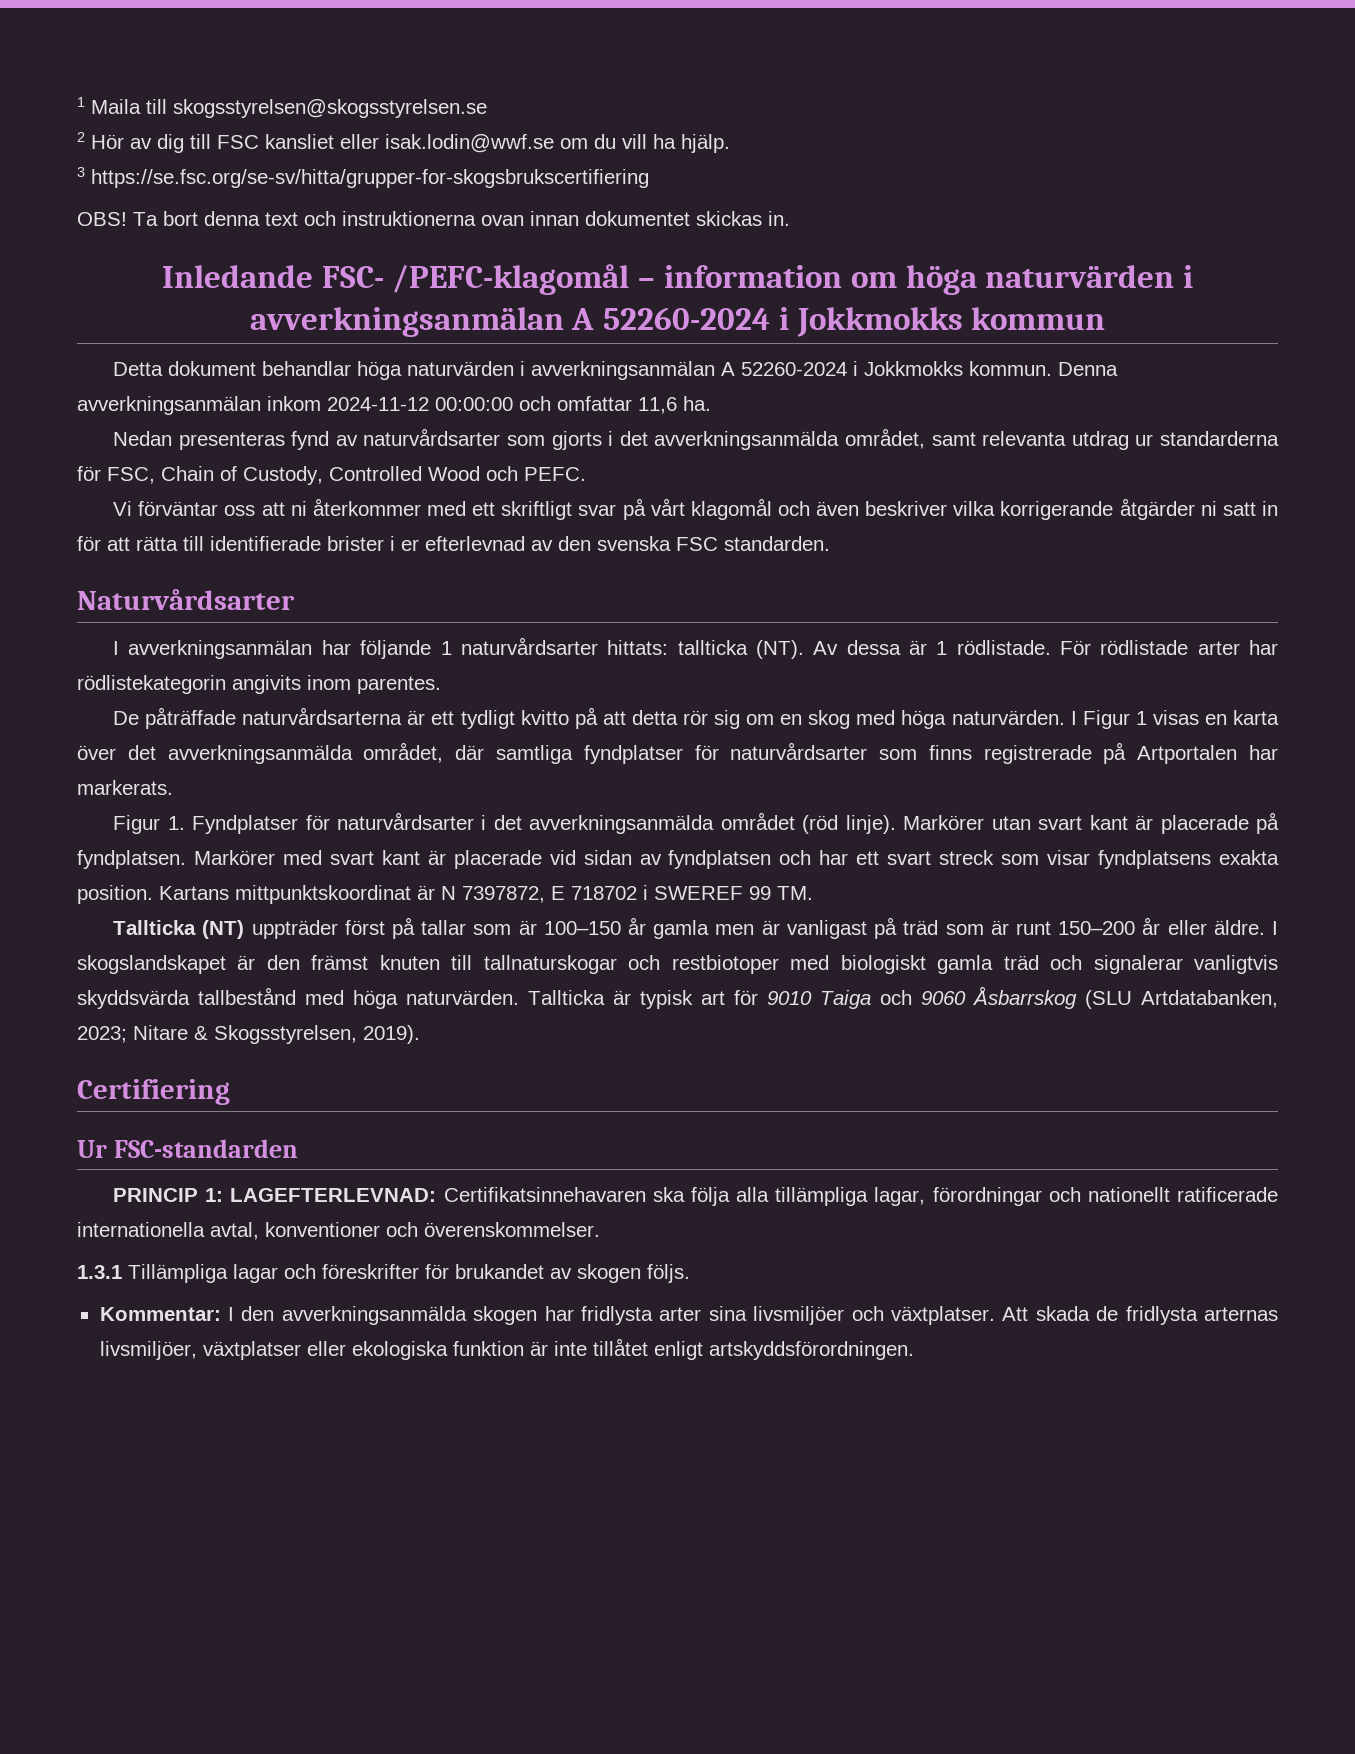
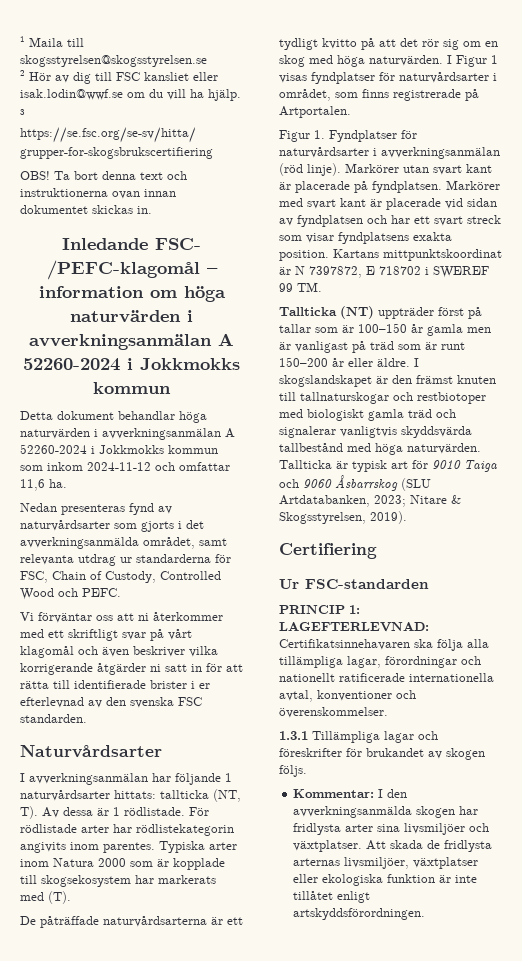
- Detta dokument behandlar höga naturvärden i avverkningsanmälan A 52260-2024 i Jokkmokks kommun. Denna avverkningsanmälan inkom 2024-11-12 00:00:00 och omfattar 11,6 ha.
+ Detta dokument behandlar höga naturvärden i avverkningsanmälan A 52260-2024 i Jokkmokks kommun som inkom 2024-11-12 och omfattar 11,6 ha.
- I avverkningsanmälan har följande 1 naturvårdsarter hittats: tallticka (NT). Av dessa är 1 rödlistade.
+ I avverkningsanmälan har följande 1 naturvårdsarter hittats: tallticka (NT, T). Av dessa är 1 rödlistade.
+ Typiska arter inom Natura 2000 som är kopplade till skogsekosystem har markerats med (T).
- De påträffade naturvårdsarterna är ett tydligt kvitto på att detta rör sig om en skog med höga naturvärden.
+ De påträffade naturvårdsarterna är ett tydligt kvitto på att det rör sig om en skog med höga naturvärden.
- I Figur 1 visas en karta över det avverkningsanmälda området, där samtliga fyndplatser för naturvårdsarter som finns registrerade på Artportalen har markerats.
+ I Figur 1 visas fyndplatser för naturvårdsarter i området, som finns registrerade på Artportalen.
- Figur 1. Fyndplatser för naturvårdsarter i det avverkningsanmälda området (röd linje).
+ Figur 1. Fyndplatser för naturvårdsarter i avverkningsanmälan (röd linje).

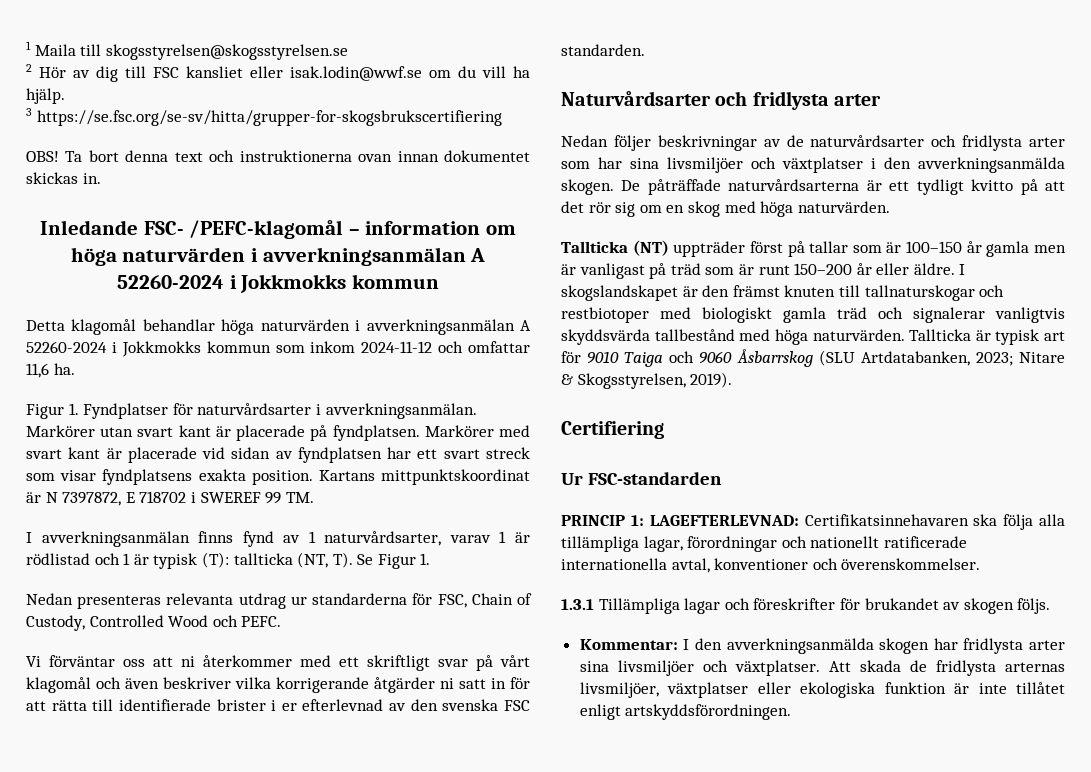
- Detta dokument behandlar höga naturvärden i avverkningsanmälan A 52260-2024 i Jokkmokks kommun som inkom 2024-11-12 och omfattar 11,6 ha.
+ Detta klagomål behandlar höga naturvärden i avverkningsanmälan A 52260-2024 i Jokkmokks kommun som inkom 2024-11-12 och omfattar 11,6 ha.
- Nedan presenteras fynd av naturvårdsarter som gjorts i det avverkningsanmälda området, samt relevanta utdrag ur standarderna för FSC, Chain of Custody, Controlled Wood och PEFC.
+ Figur 1. Fyndplatser för naturvårdsarter i avverkningsanmälan. Markörer utan svart kant är placerade på fyndplatsen. Markörer med svart kant är placerade vid sidan av fyndplatsen har ett svart streck som visar fyndplatsens exakta position. Kartans mittpunktskoordinat är N 7397872, E 718702 i SWEREF 99 TM.
+ I avverkningsanmälan finns fynd av 1 naturvårdsarter, varav 1 är rödlistad och 1 är typisk (T): tallticka (NT, T). Se Figur 1.
+ Nedan presenteras relevanta utdrag ur standarderna för FSC, Chain of Custody, Controlled Wood och PEFC.
- Naturvårdsarter
- I avverkningsanmälan har följande 1 naturvårdsarter hittats: tallticka (NT, T). Av dessa är 1 rödlistade. För rödlistade arter har rödlistekategorin angivits inom parentes. Typiska arter inom Natura 2000 som är kopplade till skogsekosystem har markerats med (T).
- De påträffade naturvårdsarterna är ett tydligt kvitto på att det rör sig om en skog med höga naturvärden. I Figur 1 visas fyndplatser för naturvårdsarter i området, som finns registrerade på Artportalen.
- Figur 1. Fyndplatser för naturvårdsarter i avverkningsanmälan (röd linje). Markörer utan svart kant är placerade på fyndplatsen. Markörer med svart kant är placerade vid sidan av fyndplatsen och har ett svart streck som visar fyndplatsens exakta position. Kartans mittpunktskoordinat är N 7397872, E 718702 i SWEREF 99 TM.
+ Naturvårdsarter och fridlysta arter
+ Nedan följer beskrivningar av de naturvårdsarter och fridlysta arter som har sina livsmiljöer och växtplatser i den avverkningsanmälda skogen. De påträffade naturvårdsarterna är ett tydligt kvitto på att det rör sig om en skog med höga naturvärden.

